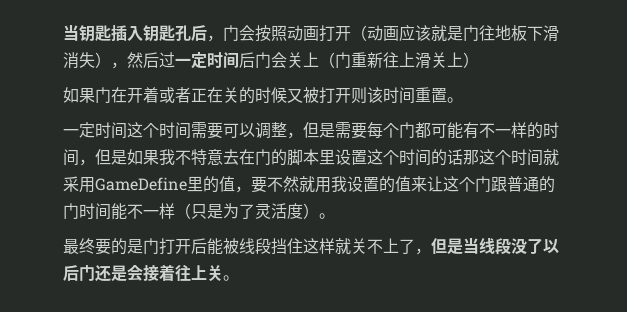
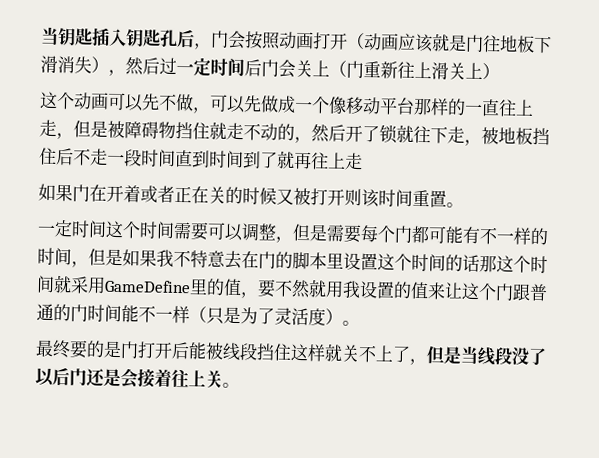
+ 这个动画可以先不做，可以先做成一个像移动平台那样的一直往上走，但是被障碍物挡住就走不动的，然后开了锁就往下走，被地板挡住后不走一段时间直到时间到了就再往上走

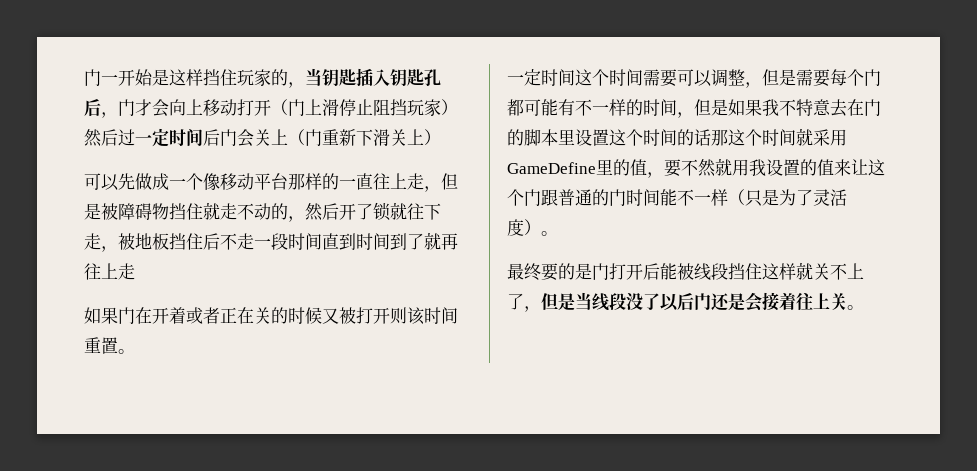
- 当钥匙插入钥匙孔后，门会按照动画打开（动画应该就是门往地板下滑消失），然后过一定时间后门会关上（门重新往上滑关上）
+ 门一开始是这样挡住玩家的，当钥匙插入钥匙孔后，门才会向上移动打开（门上滑停止阻挡玩家）然后过一定时间后门会关上（门重新下滑关上）
- 这个动画可以先不做，可以先做成一个像移动平台那样的一直往上走，但是被障碍物挡住就走不动的，然后开了锁就往下走，被地板挡住后不走一段时间直到时间到了就再往上走
+ 可以先做成一个像移动平台那样的一直往上走，但是被障碍物挡住就走不动的，然后开了锁就往下走，被地板挡住后不走一段时间直到时间到了就再往上走

